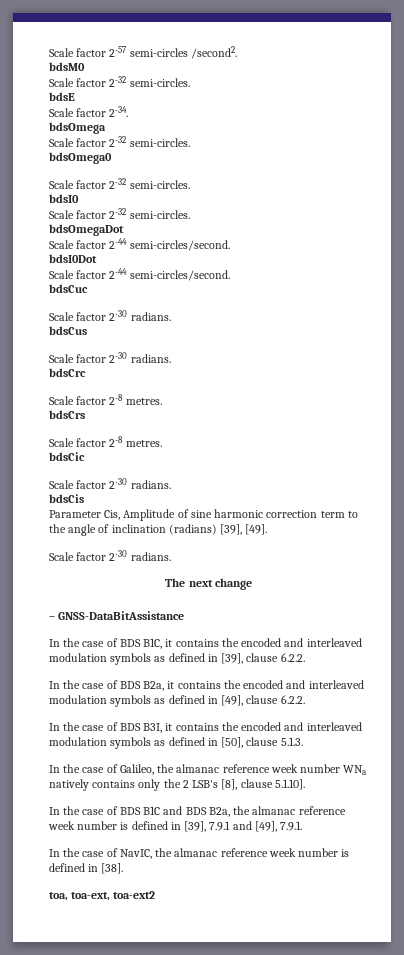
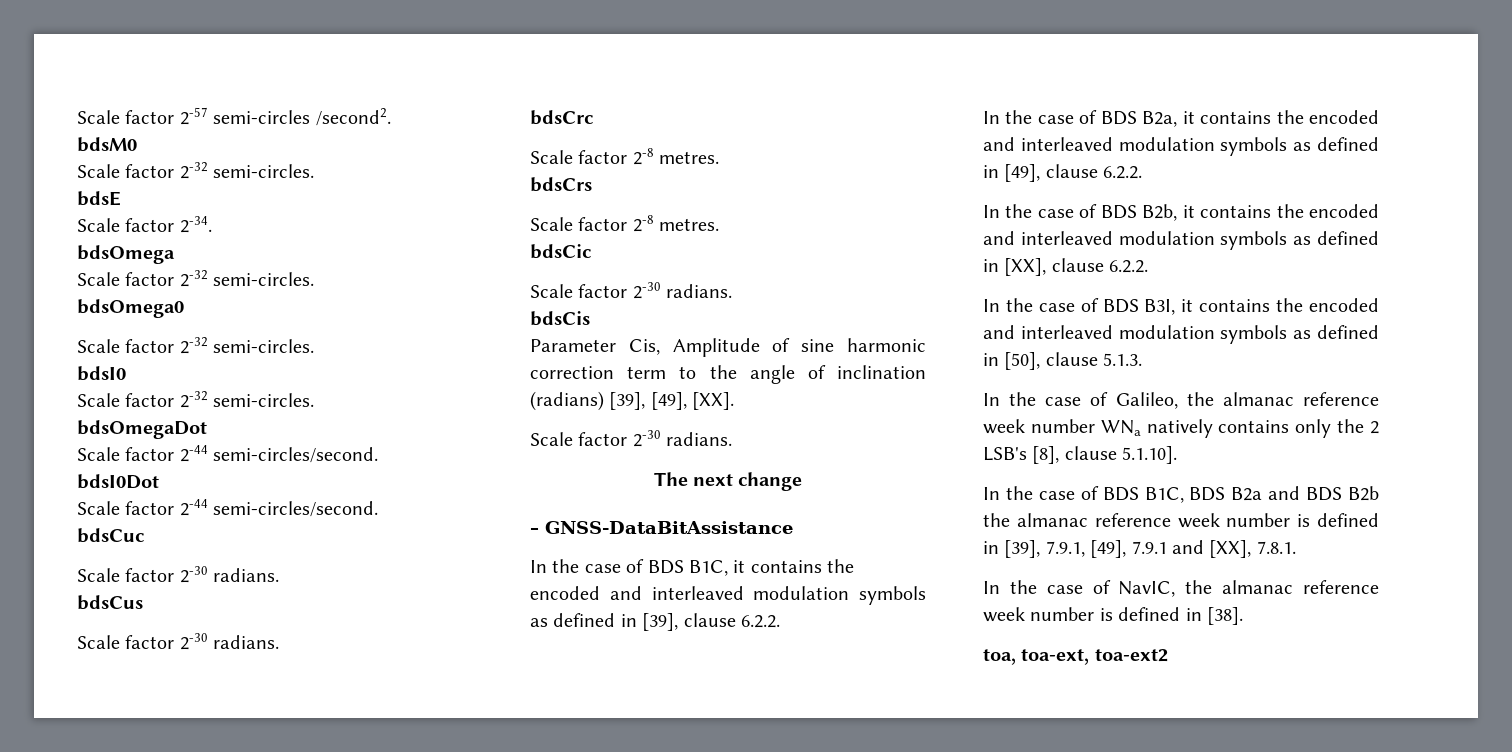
- Parameter Cis, Amplitude of sine harmonic correction term to the angle of inclination (radians) [39], [49].
+ Parameter Cis, Amplitude of sine harmonic correction term to the angle of inclination (radians) [39], [49], [XX].
+ In the case of BDS B2b, it contains the encoded and interleaved modulation symbols as defined in [XX], clause 6.2.2.
- In the case of BDS B1C and BDS B2a, the almanac reference week number is defined in [39], 7.9.1 and [49], 7.9.1.
+ In the case of BDS B1C, BDS B2a and BDS B2b the almanac reference week number is defined in [39], 7.9.1, [49], 7.9.1 and [XX], 7.8.1.

